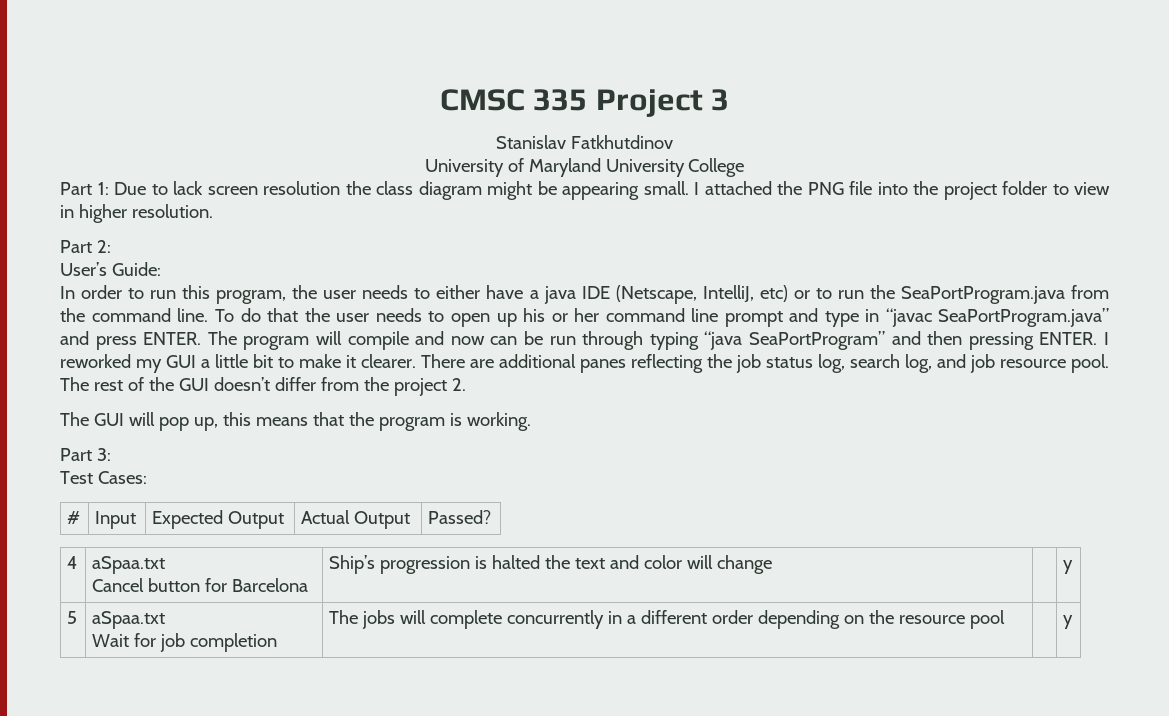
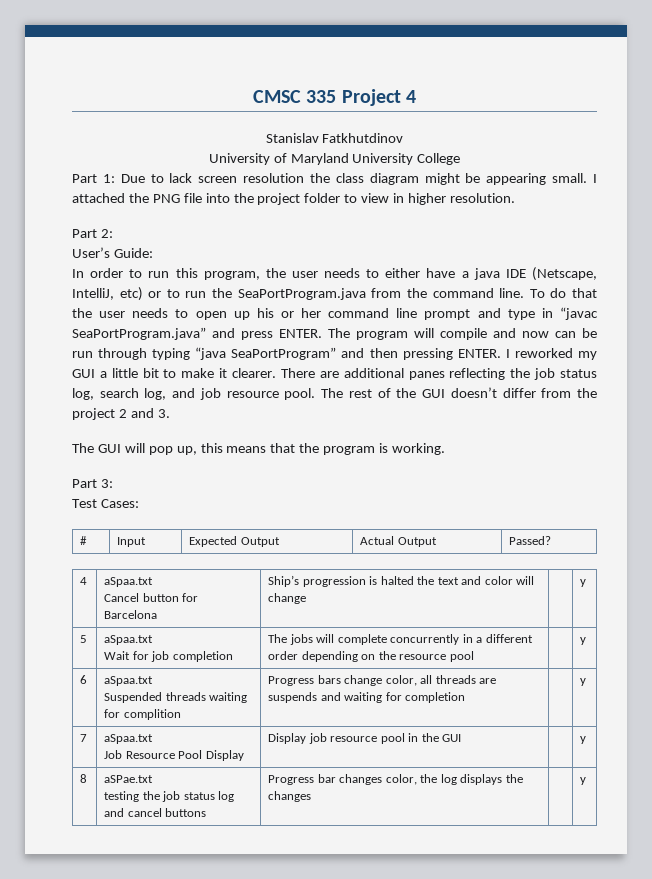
- CMSC 335 Project 3
+ CMSC 335 Project 4
- The rest of the GUI doesn’t differ from the project 2.
+ The rest of the GUI doesn’t differ from the project 2 and 3.
+ 6 | aSpaa.txt
+ Suspended threads waiting for complition | Progress bars change color, all threads are suspends and waiting for completion | | y
+ 7 | aSpaa.txt
+ Job Resource Pool Display | Display job resource pool in the GUI | | y
+ 8 | aSPae.txt
+ testing the job status log and cancel buttons | Progress bar changes color, the log displays the changes | | y

